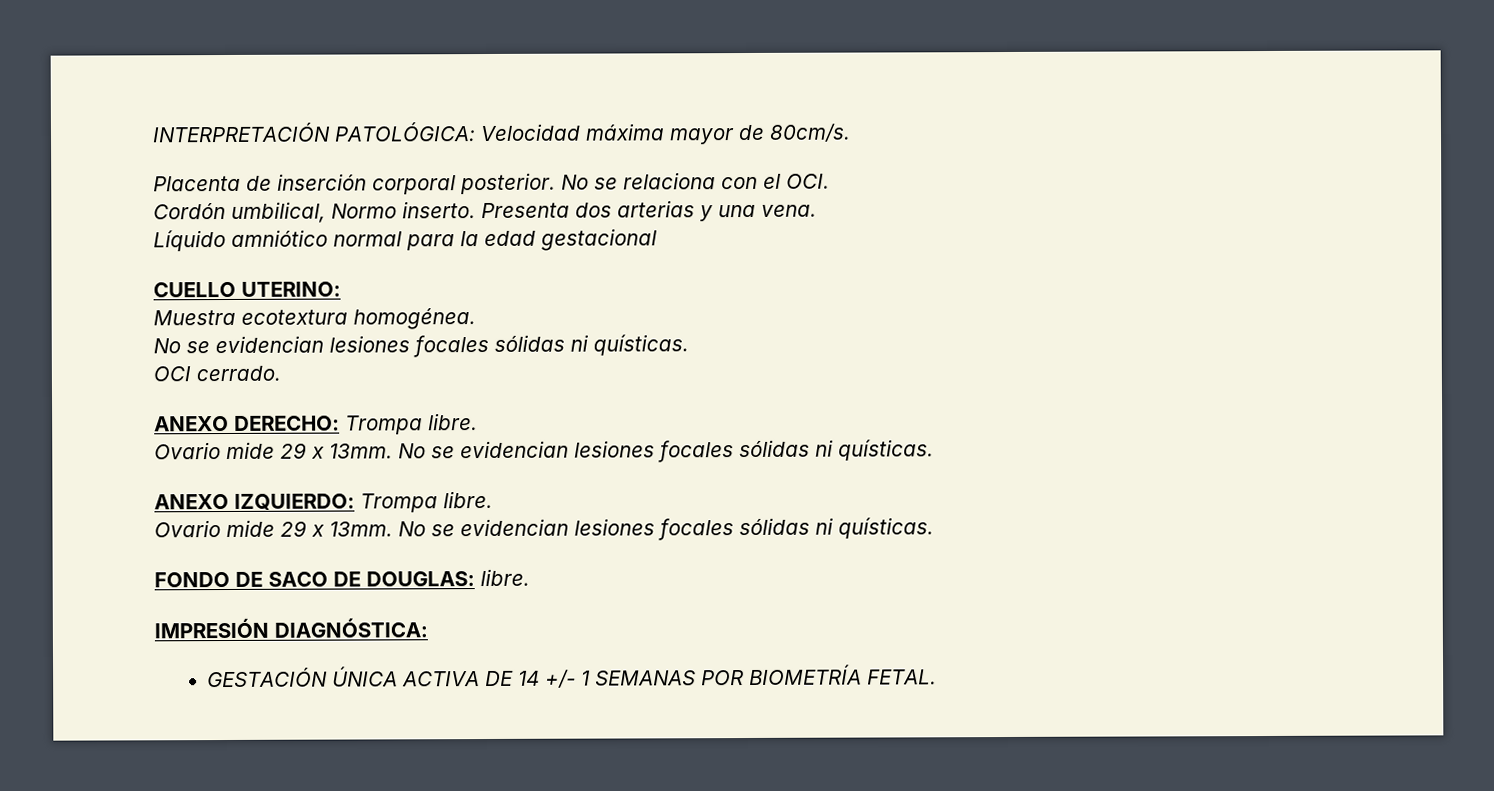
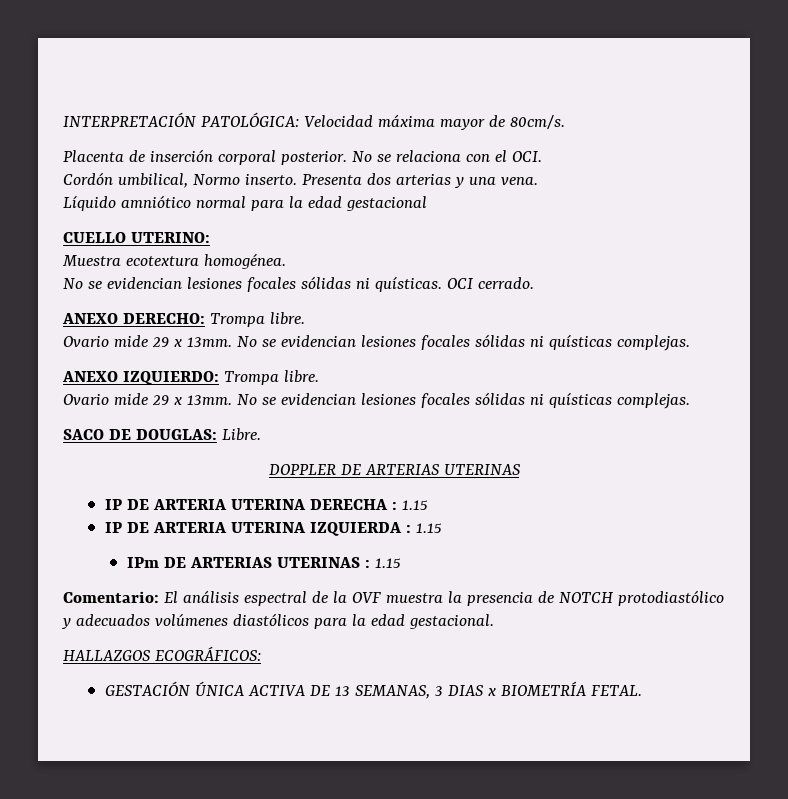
  Muestra ecotextura homogénea.
- No se evidencian lesiones focales sólidas ni quísticas.
- OCI cerrado.
+ No se evidencian lesiones focales sólidas ni quísticas. OCI cerrado.
  ANEXO DERECHO: Trompa libre.
- Ovario mide 29 x 13mm. No se evidencian lesiones focales sólidas ni quísticas.
+ Ovario mide 29 x 13mm. No se evidencian lesiones focales sólidas ni quísticas complejas.
  ANEXO IZQUIERDO: Trompa libre.
- Ovario mide 29 x 13mm. No se evidencian lesiones focales sólidas ni quísticas.
- FONDO DE SACO DE DOUGLAS: libre.
- IMPRESIÓN DIAGNÓSTICA:
+ Ovario mide 29 x 13mm. No se evidencian lesiones focales sólidas ni quísticas complejas.
+ SACO DE DOUGLAS: Libre.
+ DOPPLER DE ARTERIAS UTERINAS
+ IP DE ARTERIA UTERINA DERECHA : 1.15
+ IP DE ARTERIA UTERINA IZQUIERDA : 1.15
+ IPm DE ARTERIAS UTERINAS : 1.15
+ Comentario: El análisis espectral de la OVF muestra la presencia de NOTCH protodiastólico y adecuados volúmenes diastólicos para la edad gestacional.
+ HALLAZGOS ECOGRÁFICOS:
- GESTACIÓN ÚNICA ACTIVA DE 14 +/- 1 SEMANAS POR BIOMETRÍA FETAL.
+ GESTACIÓN ÚNICA ACTIVA DE 13 SEMANAS, 3 DIAS x BIOMETRÍA FETAL.

